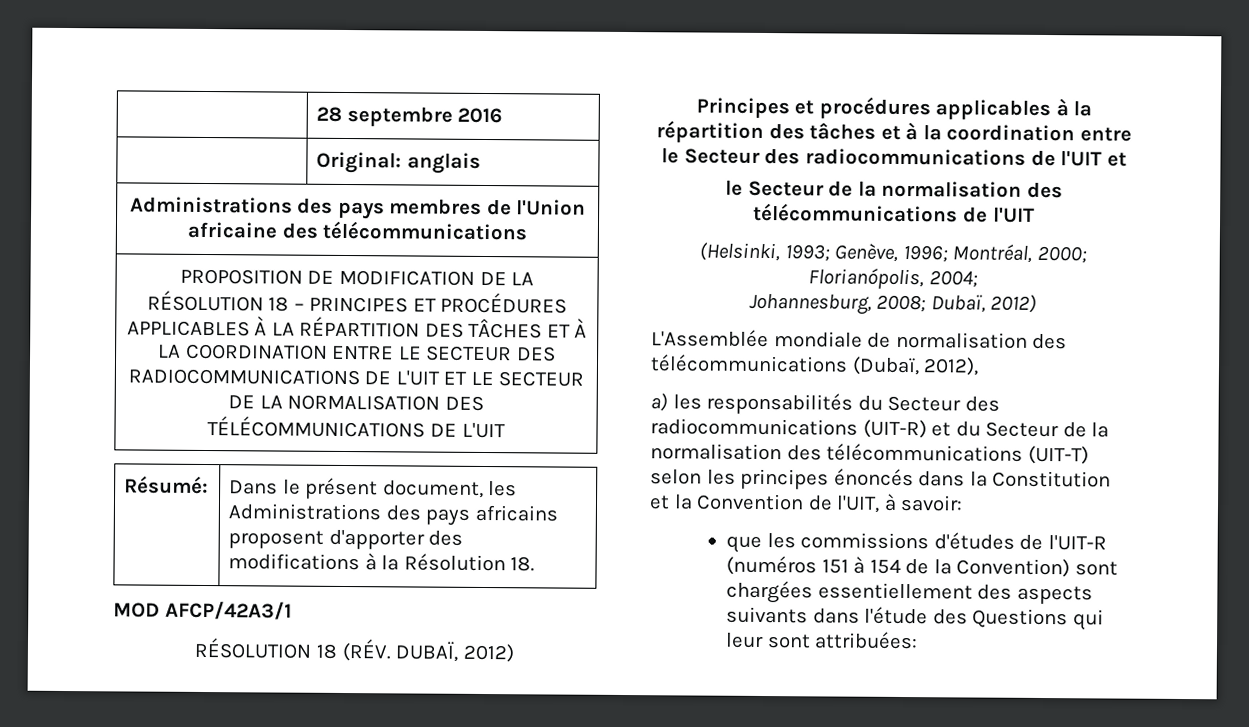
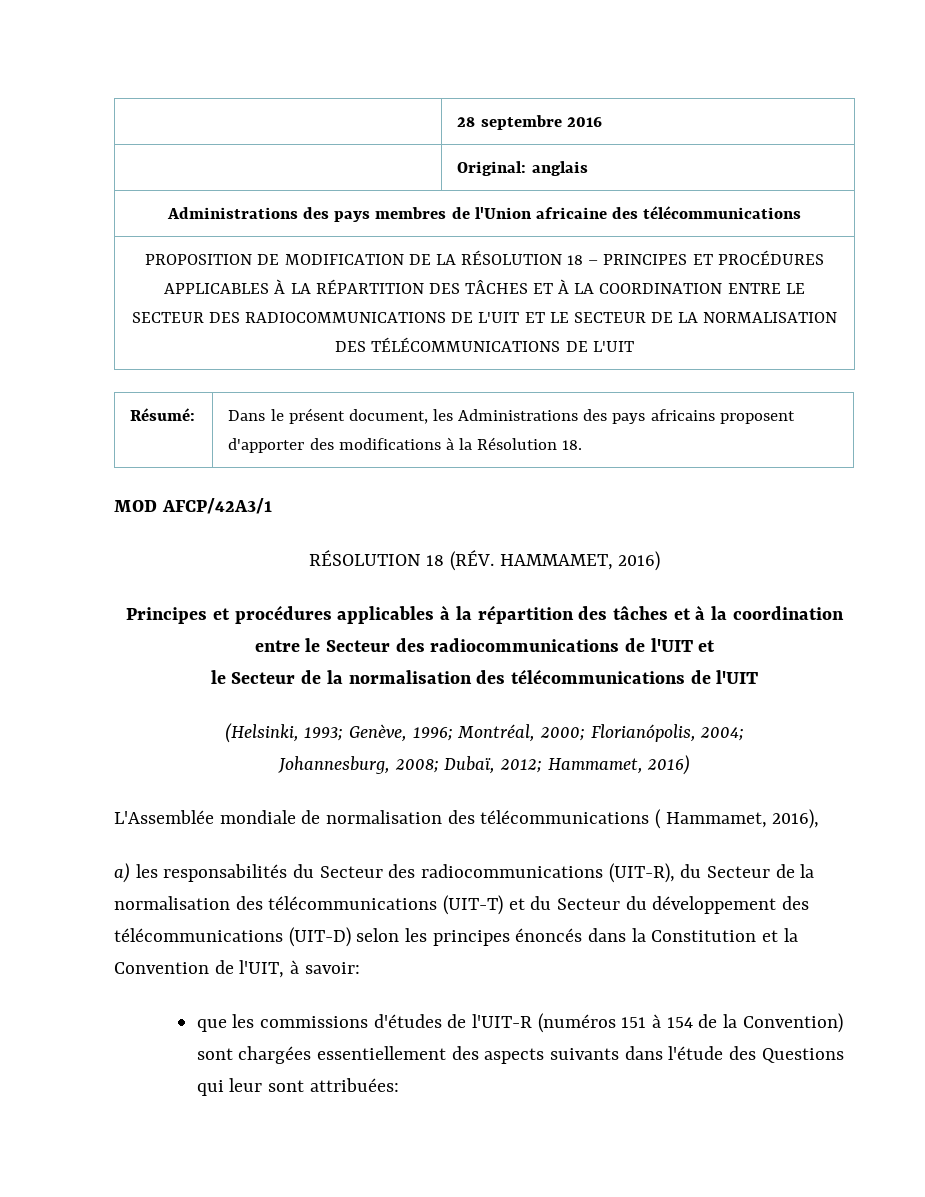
- RÉSOLUTION 18 (RÉV. DUBAÏ, 2012)
+ RÉSOLUTION 18 (RÉV. HAMMAMET, 2016)
- Johannesburg, 2008; Dubaï, 2012)
+ Johannesburg, 2008; Dubaï, 2012; Hammamet, 2016)
- L'Assemblée mondiale de normalisation des télécommunications (Dubaï, 2012),
+ L'Assemblée mondiale de normalisation des télécommunications ( Hammamet, 2016),
- a) les responsabilités du Secteur des radiocommunications (UIT-R) et du Secteur de la normalisation des télécommunications (UIT-T) selon les principes énoncés dans la Constitution et la Convention de l'UIT, à savoir:
+ a) les responsabilités du Secteur des radiocommunications (UIT-R), du Secteur de la normalisation des télécommunications (UIT-T) et du Secteur du développement des télécommunications (UIT-D) selon les principes énoncés dans la Constitution et la Convention de l'UIT, à savoir:

